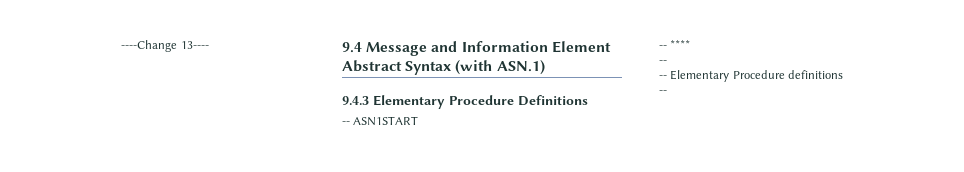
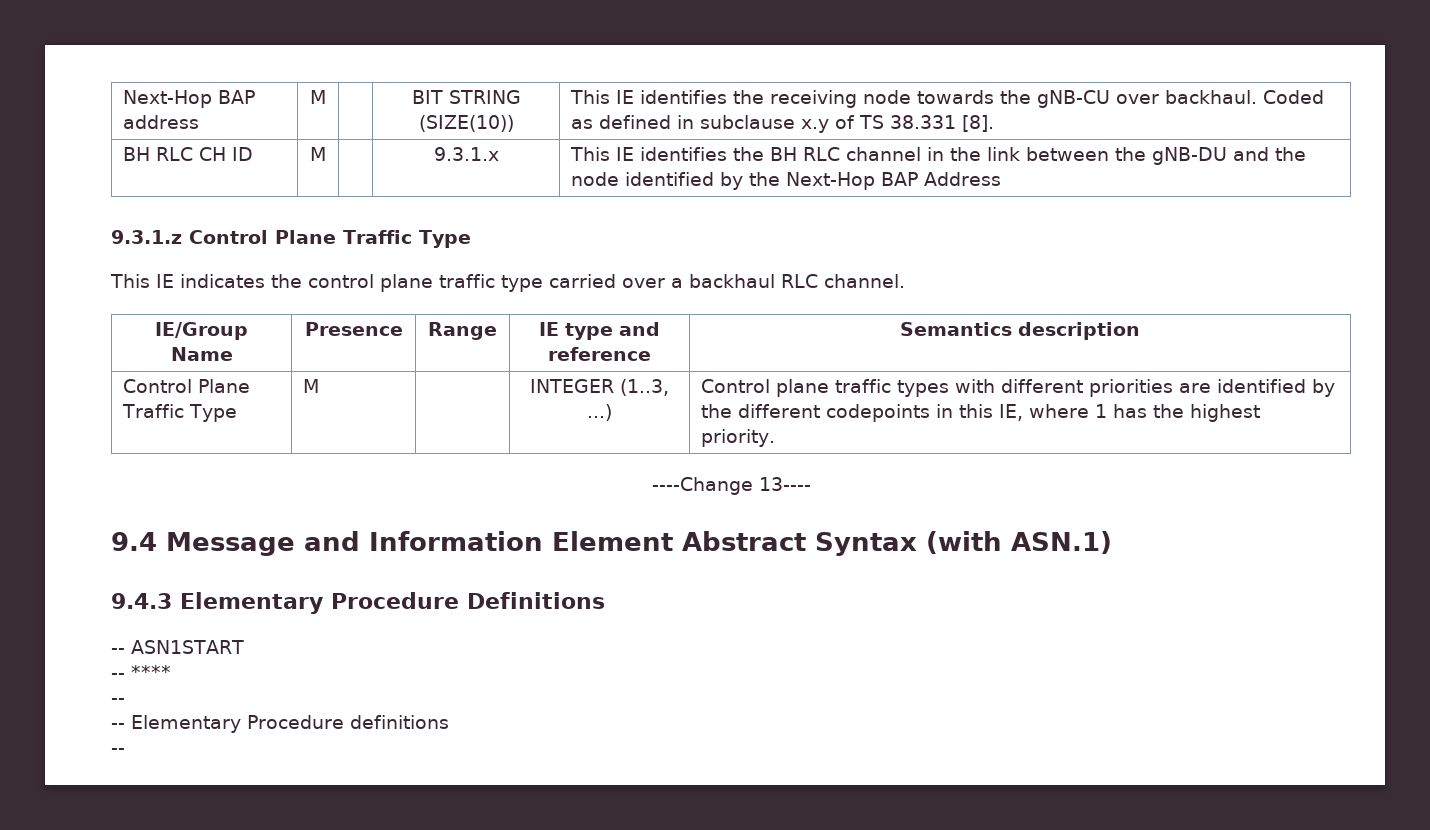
+ Next-Hop BAP address | M | | BIT STRING (SIZE(10)) | This IE identifies the receiving node towards the gNB-CU over backhaul. Coded as defined in subclause x.y of TS 38.331 [8].
+ BH RLC CH ID | M | | 9.3.1.x | This IE identifies the BH RLC channel in the link between the gNB-DU and the node identified by the Next-Hop BAP Address
+ 9.3.1.z Control Plane Traffic Type
+ This IE indicates the control plane traffic type carried over a backhaul RLC channel.
+ IE/Group Name | Presence | Range | IE type and reference | Semantics description
+ Control Plane Traffic Type | M | | INTEGER (1..3, ...) | Control plane traffic types with different priorities are identified by the different codepoints in this IE, where 1 has the highest priority.

